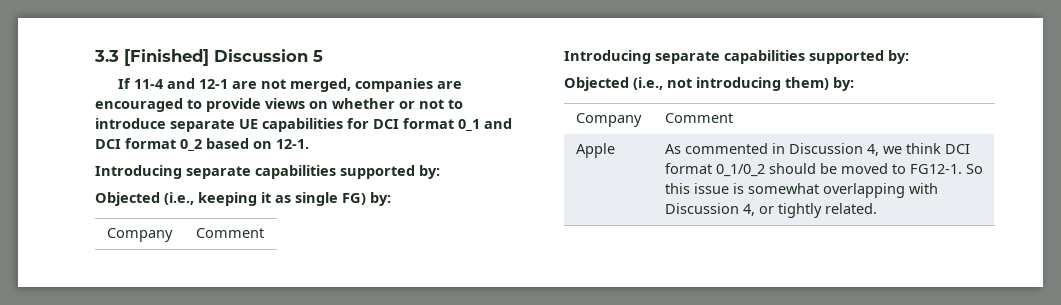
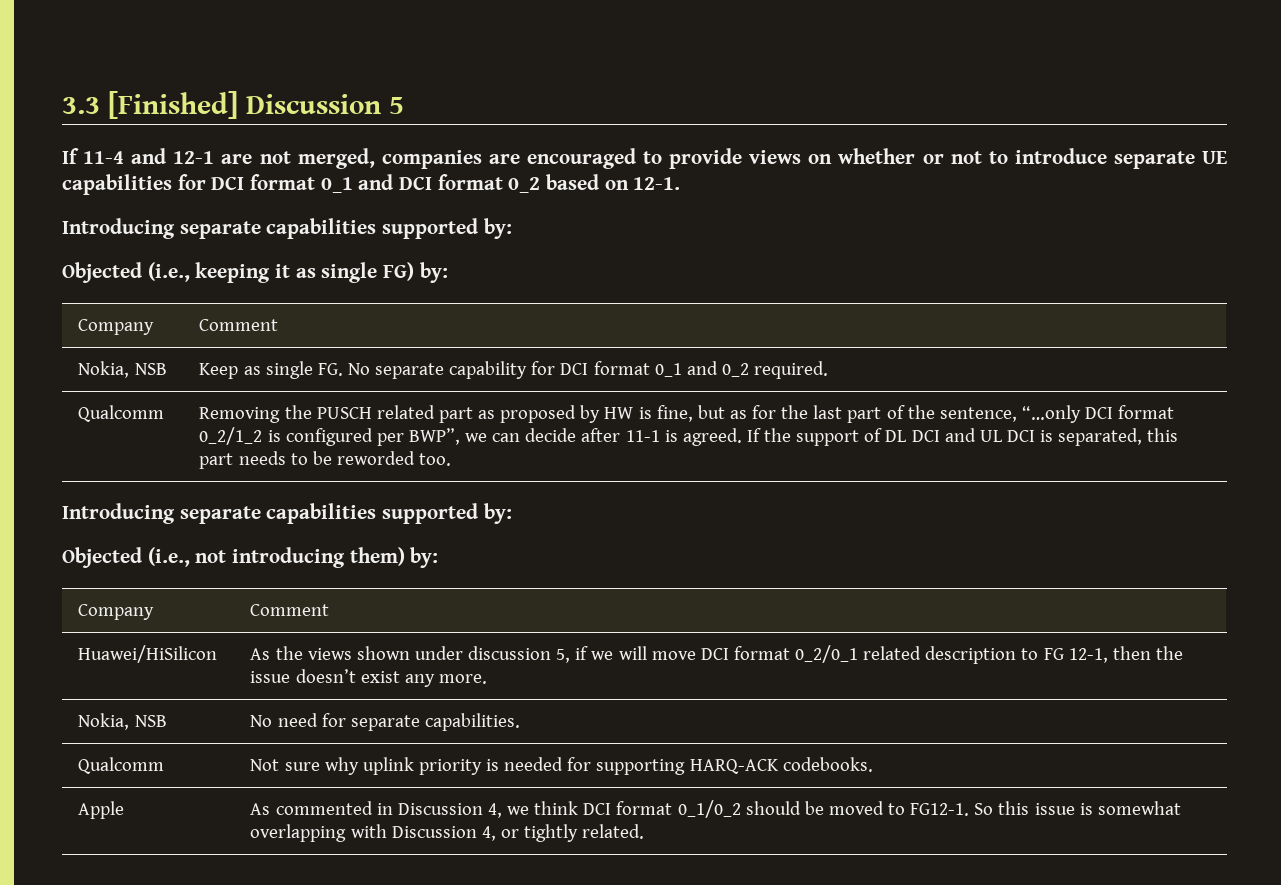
+ Nokia, NSB | Keep as single FG. No separate capability for DCI format 0_1 and 0_2 required.
+ Qualcomm | Removing the PUSCH related part as proposed by HW is fine, but as for the last part of the sentence, “…only DCI format 0_2/1_2 is configured per BWP”, we can decide after 11-1 is agreed. If the support of DL DCI and UL DCI is separated, this part needs to be reworded too.
+ Huawei/HiSilicon | As the views shown under discussion 5, if we will move DCI format 0_2/0_1 related description to FG 12-1, then the issue doesn’t exist any more.
+ Nokia, NSB | No need for separate capabilities.
+ Qualcomm | Not sure why uplink priority is needed for supporting HARQ-ACK codebooks.

